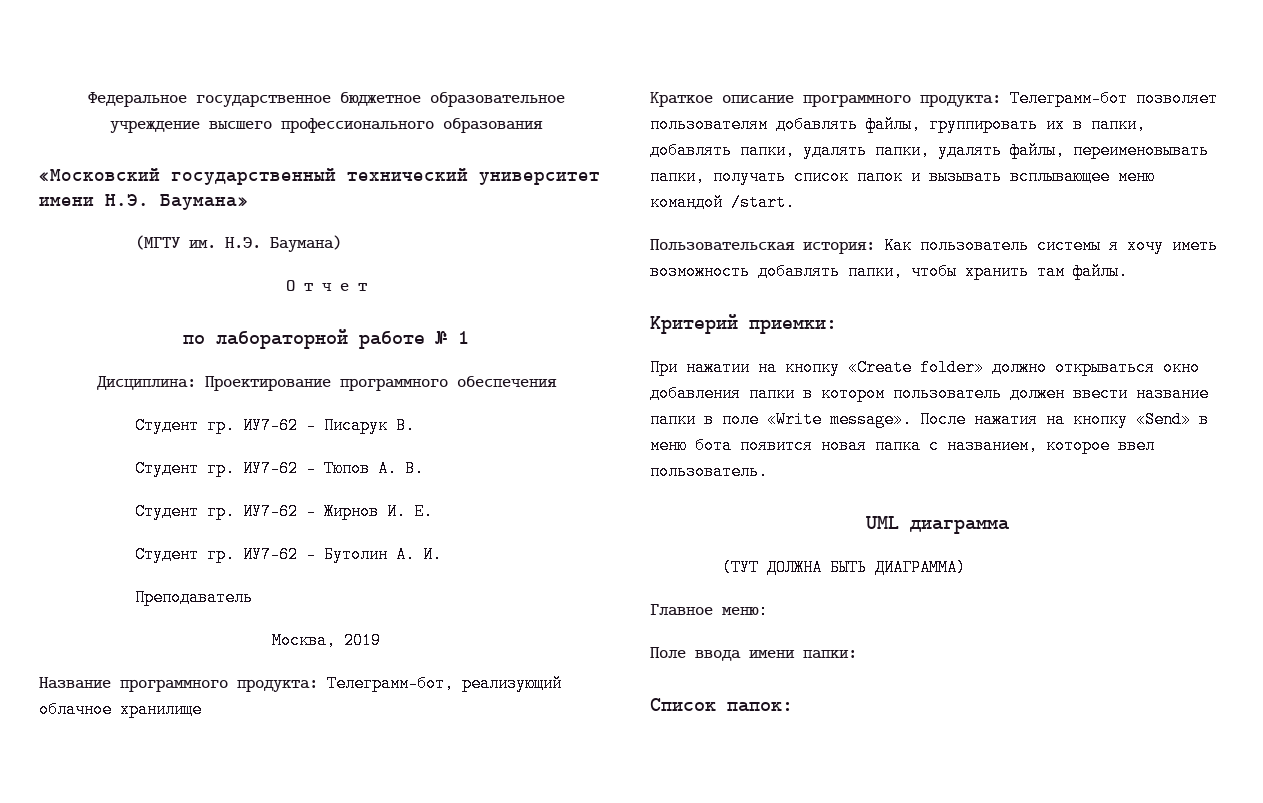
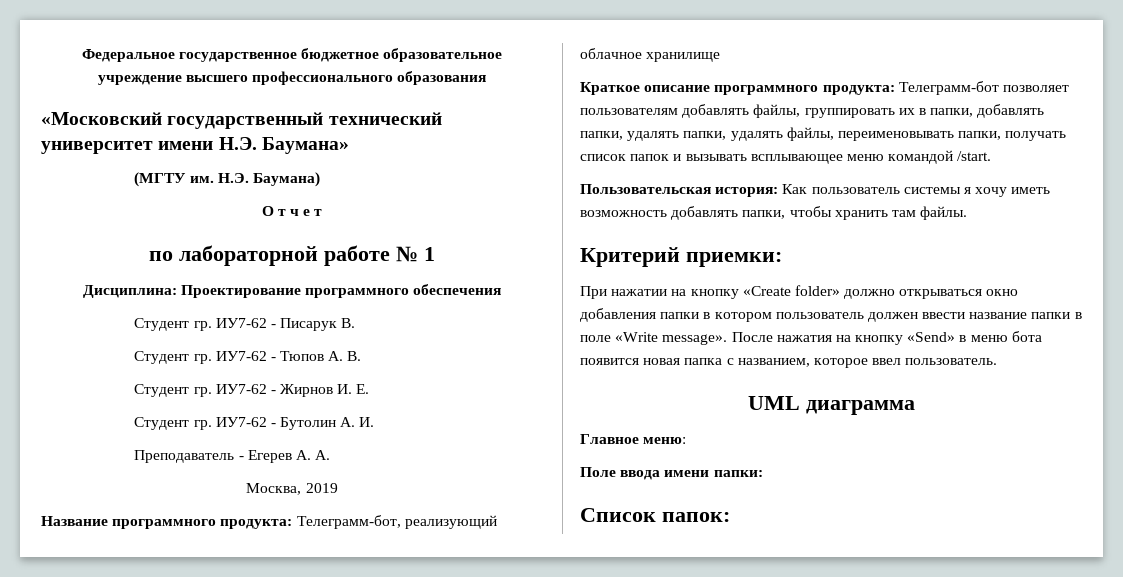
- Преподаватель
+ Преподаватель - Егерев А. А.
- (ТУТ ДОЛЖНА БЫТЬ ДИАГРАММА)

